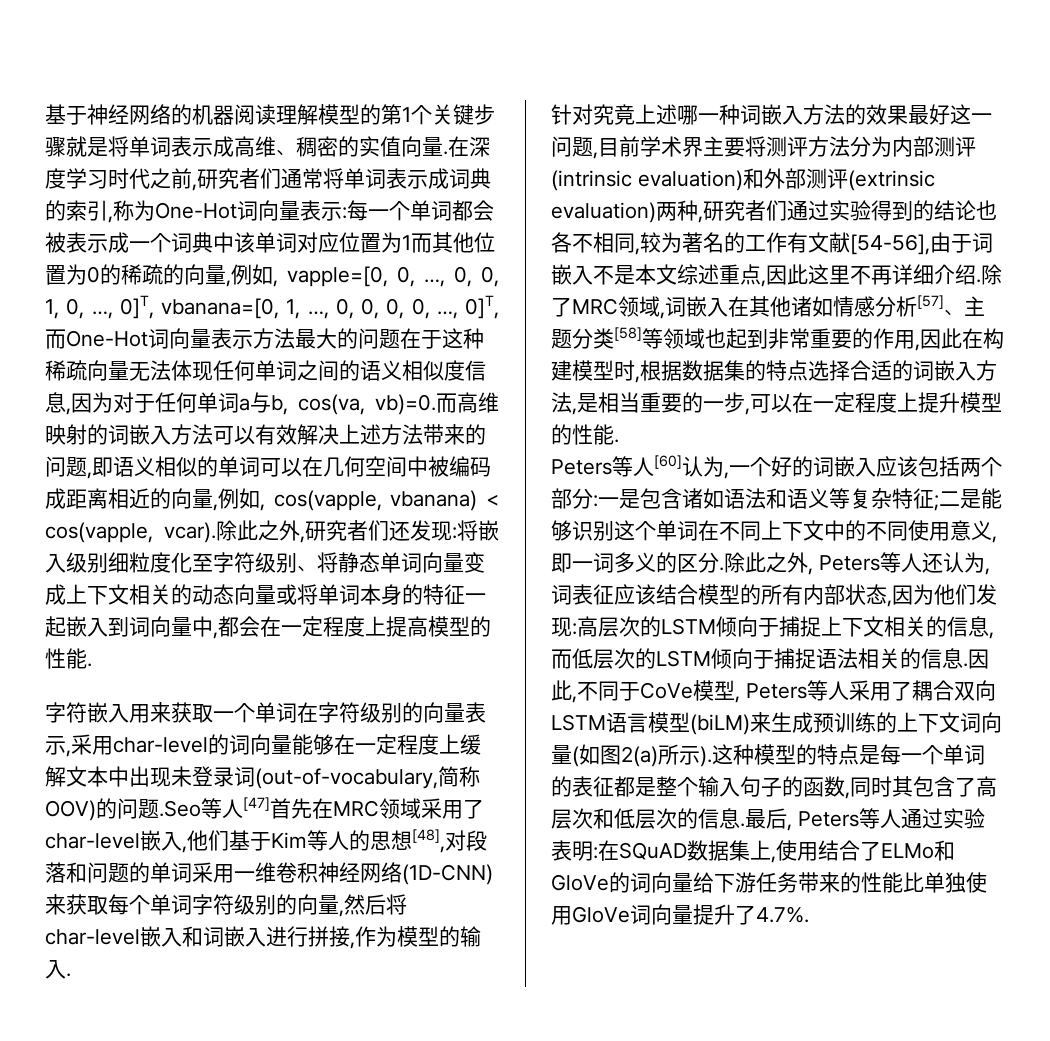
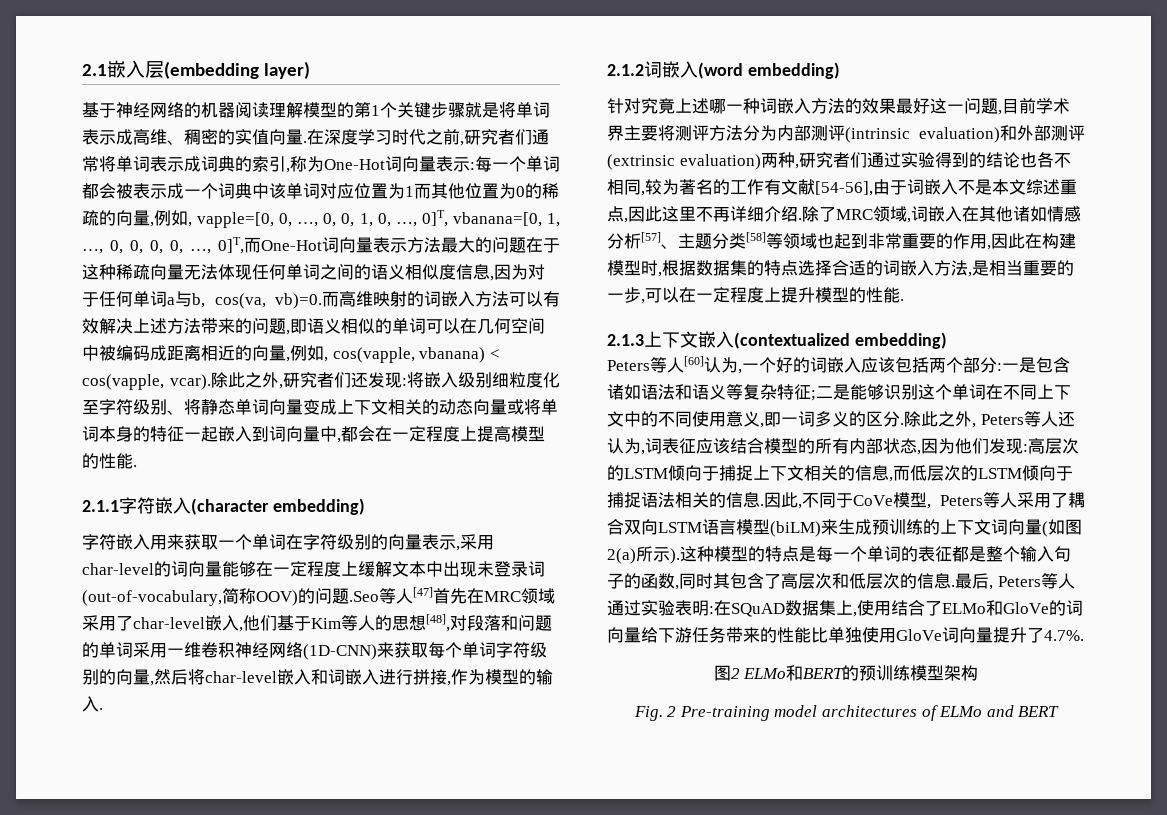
+ 2.1嵌入层(embedding layer)
+ 2.1.1字符嵌入(character embedding)
+ 2.1.2词嵌入(word embedding)
+ 2.1.3上下文嵌入(contextualized embedding)
+ 图2 ELMo和BERT的预训练模型架构
+ Fig. 2 Pre-training model architectures of ELMo and BERT

